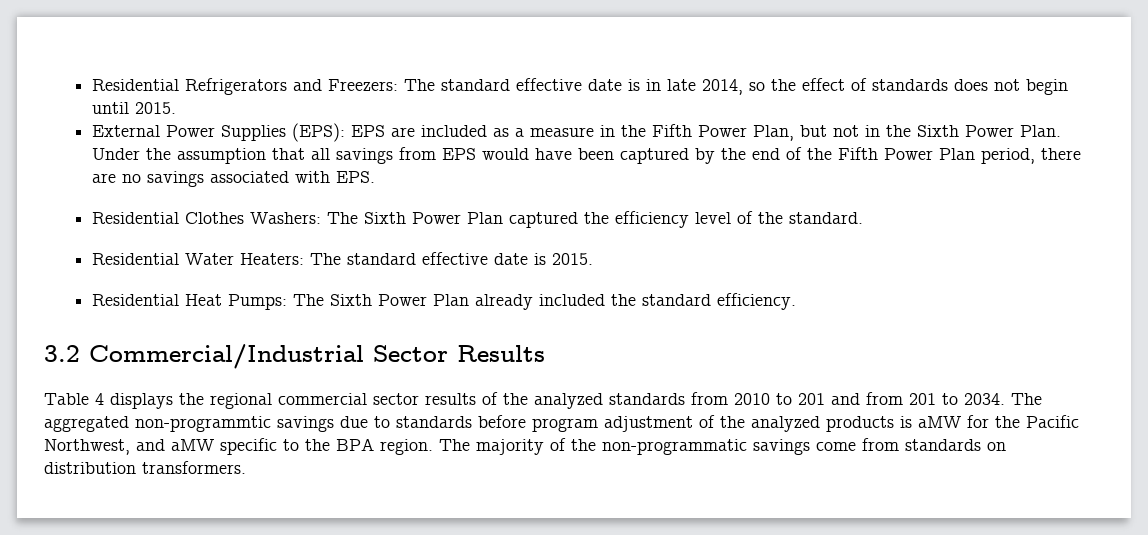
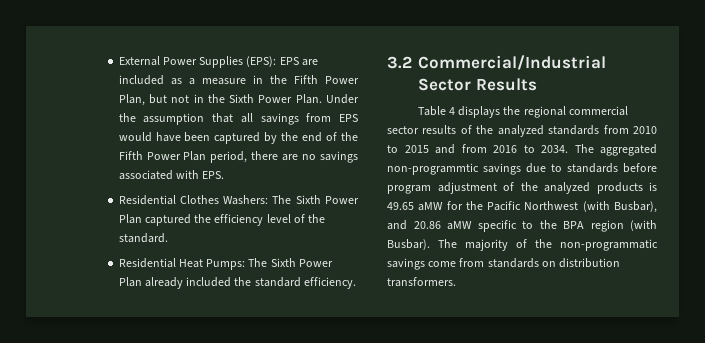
- Residential Refrigerators and Freezers: The standard effective date is in late 2014, so the effect of standards does not begin until 2015.
- Residential Water Heaters: The standard effective date is 2015.
- Table 4 displays the regional commercial sector results of the analyzed standards from 2010 to 201 and from 201 to 2034.
+ Table 4 displays the regional commercial sector results of the analyzed standards from 2010 to 2015 and from 2016 to 2034.
- The aggregated non-programmtic savings due to standards before program adjustment of the analyzed products is aMW for the Pacific Northwest, and aMW specific to the BPA region.
+ The aggregated non-programmtic savings due to standards before program adjustment of the analyzed products is 49.65 aMW for the Pacific Northwest (with Busbar), and 20.86 aMW specific to the BPA region (with Busbar).

